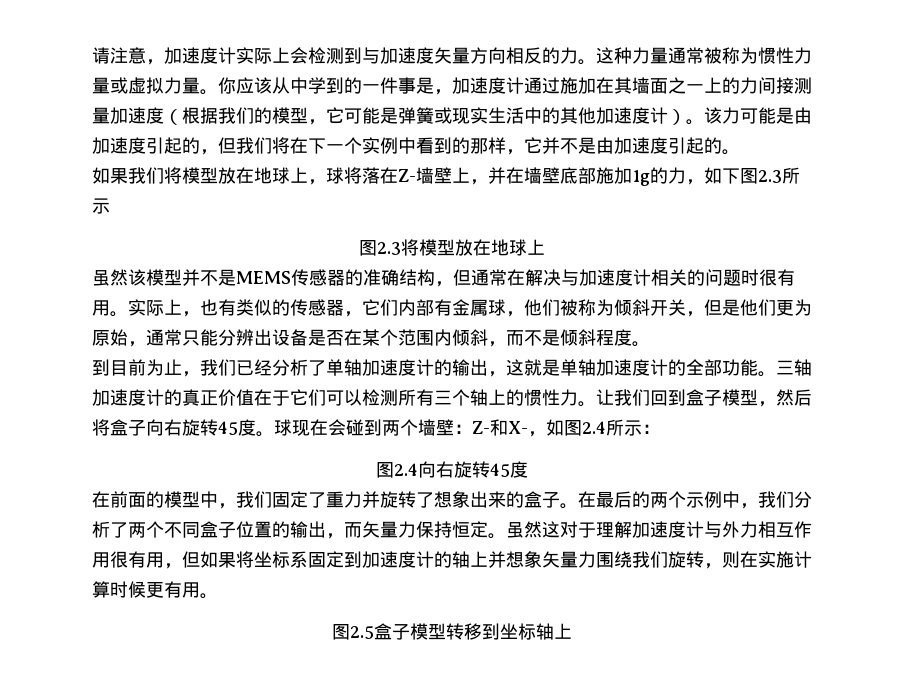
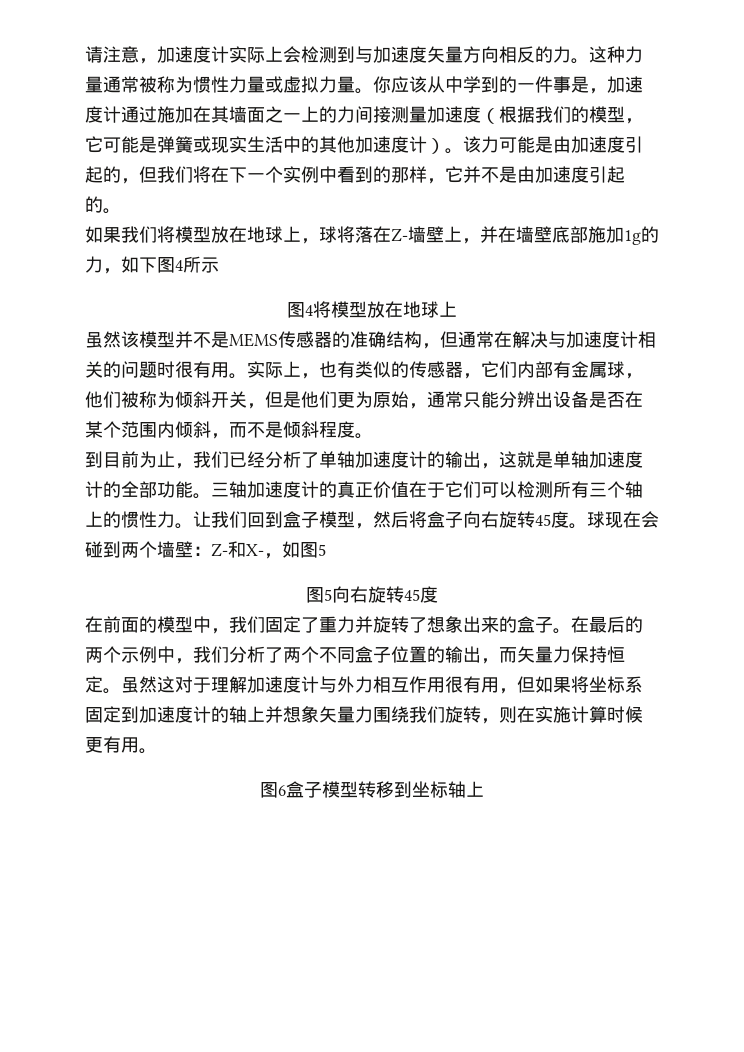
- 如果我们将模型放在地球上，球将落在Z-墙壁上，并在墙壁底部施加1g的力，如下图2.3所示
+ 如果我们将模型放在地球上，球将落在Z-墙壁上，并在墙壁底部施加1g的力，如下图4所示
- 图2.3将模型放在地球上
+ 图4将模型放在地球上
- 球现在会碰到两个墙壁：Z-和X-，如图2.4所示：
- 图2.4向右旋转45度
+ 球现在会碰到两个墙壁：Z-和X-，如图5
+ 图5向右旋转45度
- 图2.5盒子模型转移到坐标轴上
+ 图6盒子模型转移到坐标轴上

